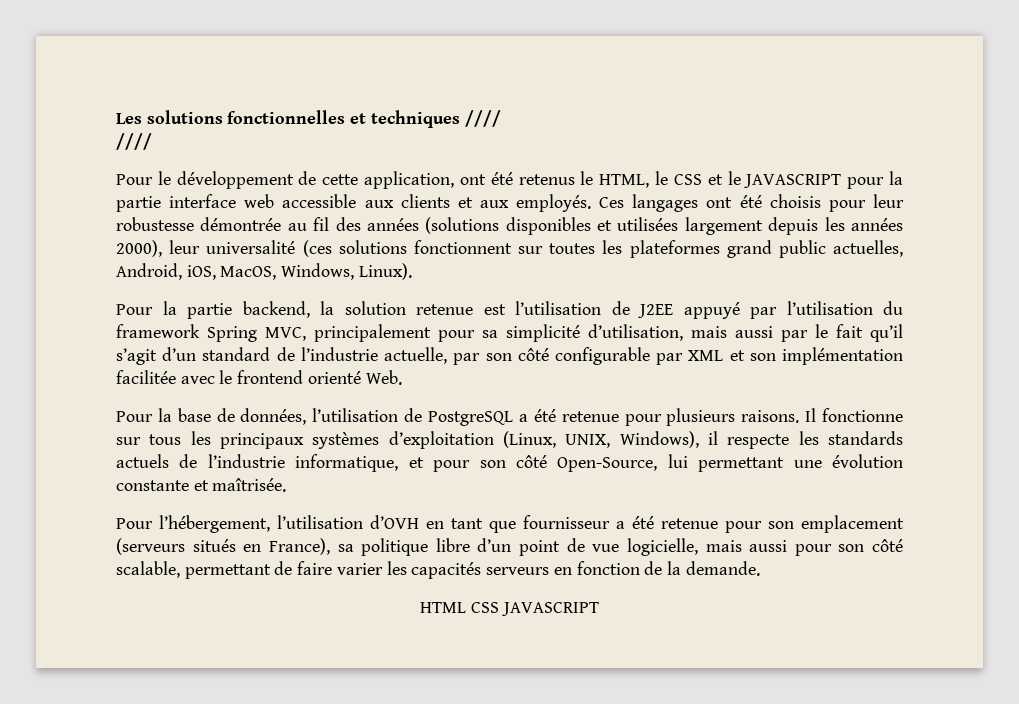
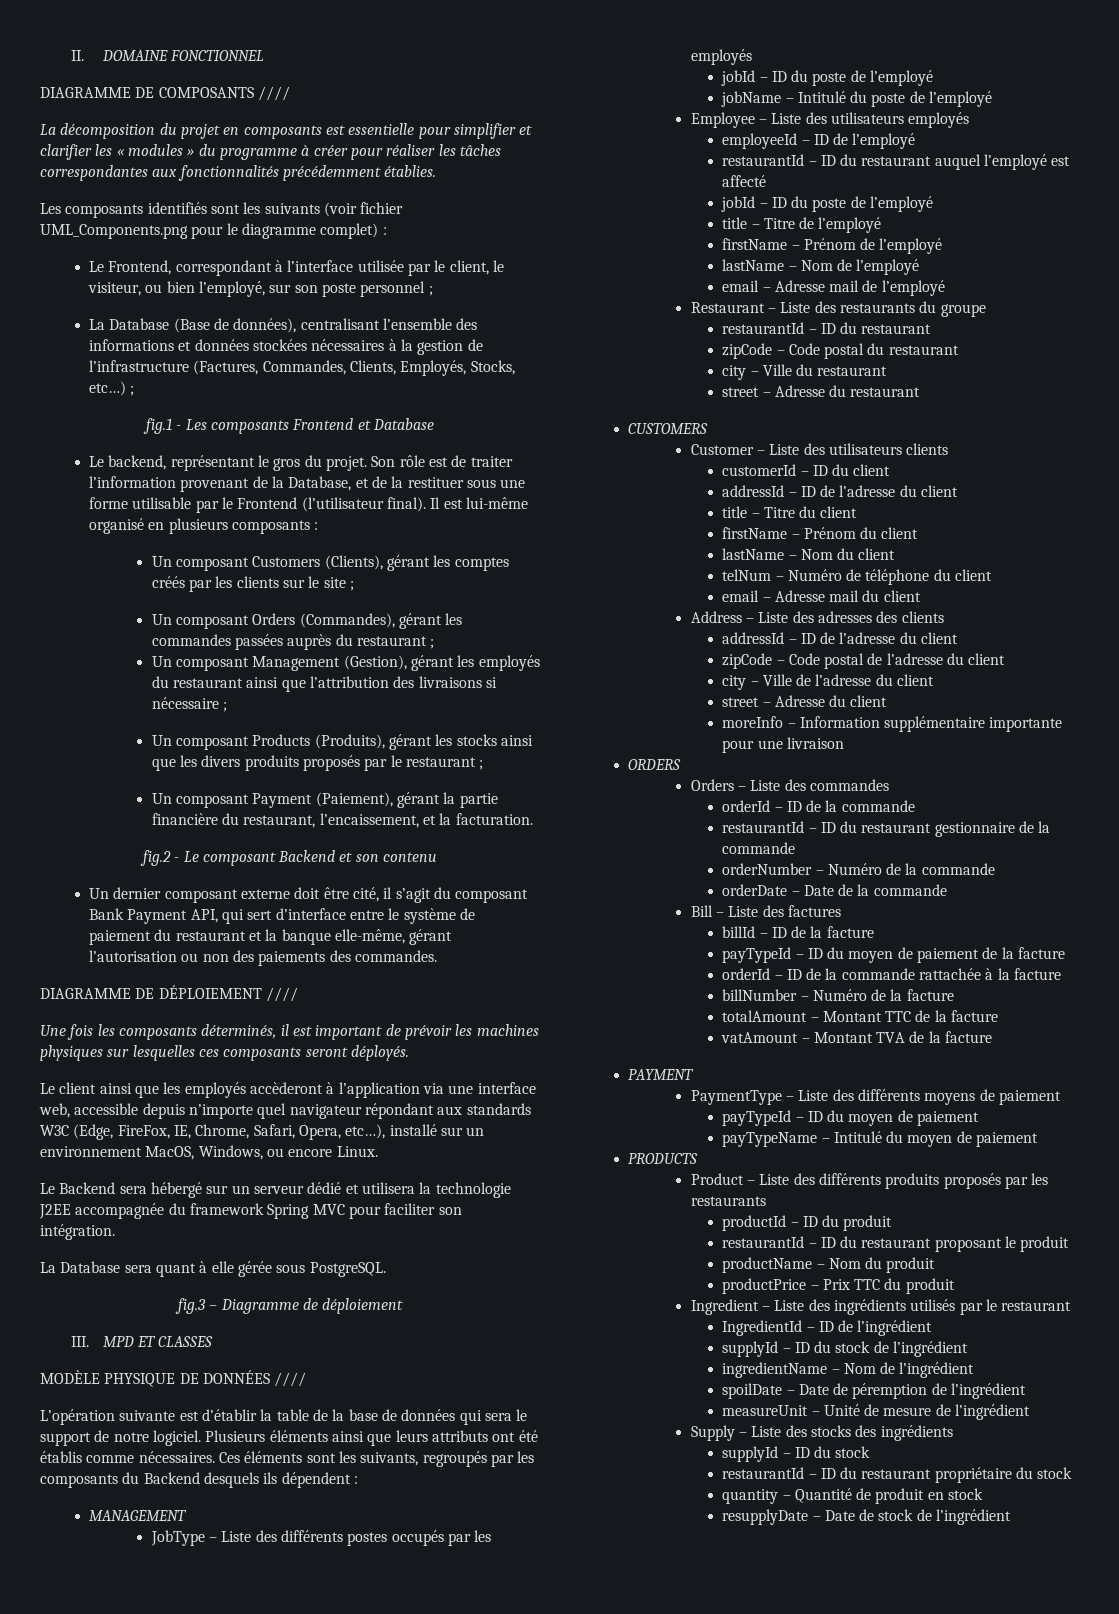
- Les solutions fonctionnelles et techniques ////
- ////
- Pour le développement de cette application, ont été retenus le HTML, le CSS et le JAVASCRIPT pour la partie interface web accessible aux clients et aux employés. Ces langages ont été choisis pour leur robustesse démontrée au fil des années (solutions disponibles et utilisées largement depuis les années 2000), leur universalité (ces solutions fonctionnent sur toutes les plateformes grand public actuelles, Android, iOS, MacOS, Windows, Linux).
- Pour la partie backend, la solution retenue est l’utilisation de J2EE appuyé par l’utilisation du framework Spring MVC, principalement pour sa simplicité d’utilisation, mais aussi par le fait qu’il s’agit d’un standard de l’industrie actuelle, par son côté configurable par XML et son implémentation facilitée avec le frontend orienté Web.
- Pour la base de données, l’utilisation de PostgreSQL a été retenue pour plusieurs raisons. Il fonctionne sur tous les principaux systèmes d’exploitation (Linux, UNIX, Windows), il respecte les standards actuels de l’industrie informatique, et pour son côté Open-Source, lui permettant une évolution constante et maîtrisée.
- Pour l’hébergement, l’utilisation d’OVH en tant que fournisseur a été retenue pour son emplacement (serveurs situés en France), sa politique libre d’un point de vue logicielle, mais aussi pour son côté scalable, permettant de faire varier les capacités serveurs en fonction de la demande.
- HTML CSS JAVASCRIPT
+ II. DOMAINE FONCTIONNEL
+ DIAGRAMME DE COMPOSANTS ////
+ La décomposition du projet en composants est essentielle pour simplifier et clarifier les « modules » du programme à créer pour réaliser les tâches correspondantes aux fonctionnalités précédemment établies.
+ Les composants identifiés sont les suivants (voir fichier UML_Components.png pour le diagramme complet) :
+ Le Frontend, correspondant à l’interface utilisée par le client, le visiteur, ou bien l’employé, sur son poste personnel ;
+ La Database (Base de données), centralisant l’ensemble des informations et données stockées nécessaires à la gestion de l’infrastructure (Factures, Commandes, Clients, Employés, Stocks, etc…) ;
+ fig.1 - Les composants Frontend et Database
+ Le backend, représentant le gros du projet. Son rôle est de traiter l’information provenant de la Database, et de la restituer sous une forme utilisable par le Frontend (l’utilisateur final). Il est lui-même organisé en plusieurs composants :
+ Un composant Customers (Clients), gérant les comptes créés par les clients sur le site ;
+ Un composant Orders (Commandes), gérant les commandes passées auprès du restaurant ;
+ Un composant Management (Gestion), gérant les employés du restaurant ainsi que l’attribution des livraisons si nécessaire ;
+ Un composant Products (Produits), gérant les stocks ainsi que les divers produits proposés par le restaurant ;
+ Un composant Payment (Paiement), gérant la partie financière du restaurant, l’encaissement, et la facturation.
+ fig.2 - Le composant Backend et son contenu
+ Un dernier composant externe doit être cité, il s’agit du composant Bank Payment API, qui sert d’interface entre le système de paiement du restaurant et la banque elle-même, gérant l’autorisation ou non des paiements des commandes.
+ DIAGRAMME DE DÉPLOIEMENT ////
+ Une fois les composants déterminés, il est important de prévoir les machines physiques sur lesquelles ces composants seront déployés.
+ Le client ainsi que les employés accèderont à l’application via une interface web, accessible depuis n’importe quel navigateur répondant aux standards W3C (Edge, FireFox, IE, Chrome, Safari, Opera, etc…), installé sur un environnement MacOS, Windows, ou encore Linux.
+ Le Backend sera hébergé sur un serveur dédié et utilisera la technologie J2EE accompagnée du framework Spring MVC pour faciliter son intégration.
+ La Database sera quant à elle gérée sous PostgreSQL.
+ fig.3 – Diagramme de déploiement
+ III. MPD ET CLASSES
+ MODÈLE PHYSIQUE DE DONNÉES ////
+ L’opération suivante est d’établir la table de la base de données qui sera le support de notre logiciel. Plusieurs éléments ainsi que leurs attributs ont été établis comme nécessaires. Ces éléments sont les suivants, regroupés par les composants du Backend desquels ils dépendent :
+ MANAGEMENT
+ JobType – Liste des différents postes occupés par les employés
+ jobId – ID du poste de l’employé
+ jobName – Intitulé du poste de l’employé
+ Employee – Liste des utilisateurs employés
+ employeeId – ID de l’employé
+ restaurantId – ID du restaurant auquel l’employé est affecté
+ jobId – ID du poste de l’employé
+ title – Titre de l’employé
+ firstName – Prénom de l’employé
+ lastName – Nom de l’employé
+ email – Adresse mail de l’employé
+ Restaurant – Liste des restaurants du groupe
+ restaurantId – ID du restaurant
+ zipCode – Code postal du restaurant
+ city – Ville du restaurant
+ street – Adresse du restaurant
+ CUSTOMERS
+ Customer – Liste des utilisateurs clients
+ customerId – ID du client
+ addressId – ID de l’adresse du client
+ title – Titre du client
+ firstName – Prénom du client
+ lastName – Nom du client
+ telNum – Numéro de téléphone du client
+ email – Adresse mail du client
+ Address – Liste des adresses des clients
+ addressId – ID de l’adresse du client
+ zipCode – Code postal de l’adresse du client
+ city – Ville de l’adresse du client
+ street – Adresse du client
+ moreInfo – Information supplémentaire importante pour une livraison
+ ORDERS
+ Orders – Liste des commandes
+ orderId – ID de la commande
+ restaurantId – ID du restaurant gestionnaire de la commande
+ orderNumber – Numéro de la commande
+ orderDate – Date de la commande
+ Bill – Liste des factures
+ billId – ID de la facture
+ payTypeId – ID du moyen de paiement de la facture
+ orderId – ID de la commande rattachée à la facture
+ billNumber – Numéro de la facture
+ totalAmount – Montant TTC de la facture
+ vatAmount – Montant TVA de la facture
+ PAYMENT
+ PaymentType – Liste des différents moyens de paiement
+ payTypeId – ID du moyen de paiement
+ payTypeName – Intitulé du moyen de paiement
+ PRODUCTS
+ Product – Liste des différents produits proposés par les restaurants
+ productId – ID du produit
+ restaurantId – ID du restaurant proposant le produit
+ productName – Nom du produit
+ productPrice – Prix TTC du produit
+ Ingredient – Liste des ingrédients utilisés par le restaurant
+ IngredientId – ID de l’ingrédient
+ supplyId – ID du stock de l’ingrédient
+ ingredientName – Nom de l’ingrédient
+ spoilDate – Date de péremption de l’ingrédient
+ measureUnit – Unité de mesure de l’ingrédient
+ Supply – Liste des stocks des ingrédients
+ supplyId – ID du stock
+ restaurantId – ID du restaurant propriétaire du stock
+ quantity – Quantité de produit en stock
+ resupplyDate – Date de stock de l’ingrédient

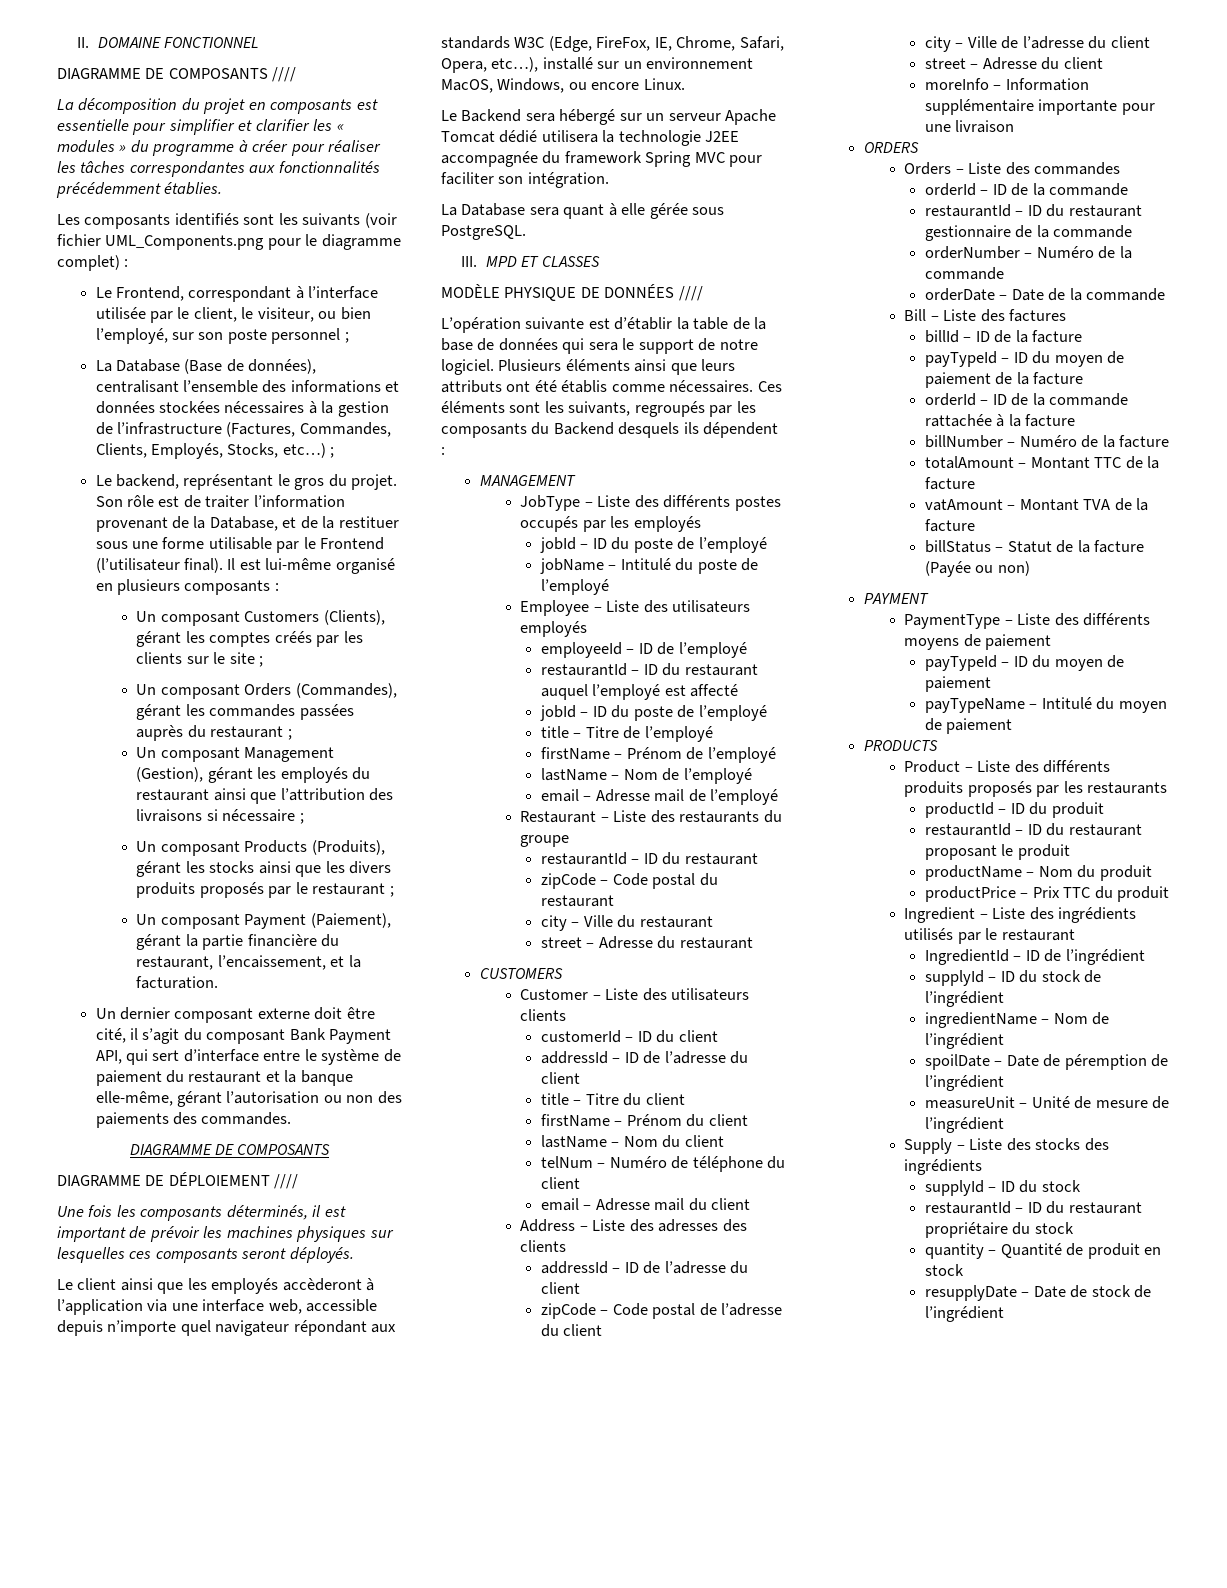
- fig.1 - Les composants Frontend et Database
- fig.2 - Le composant Backend et son contenu
  Un dernier composant externe doit être cité, il s’agit du composant Bank Payment API, qui sert d’interface entre le système de paiement du restaurant et la banque elle-même, gérant l’autorisation ou non des paiements des commandes.
+ DIAGRAMME DE COMPOSANTS
- Le Backend sera hébergé sur un serveur dédié et utilisera la technologie J2EE accompagnée du framework Spring MVC pour faciliter son intégration.
+ Le Backend sera hébergé sur un serveur Apache Tomcat dédié utilisera la technologie J2EE accompagnée du framework Spring MVC pour faciliter son intégration.
- fig.3 – Diagramme de déploiement
+ billStatus – Statut de la facture (Payée ou non)

